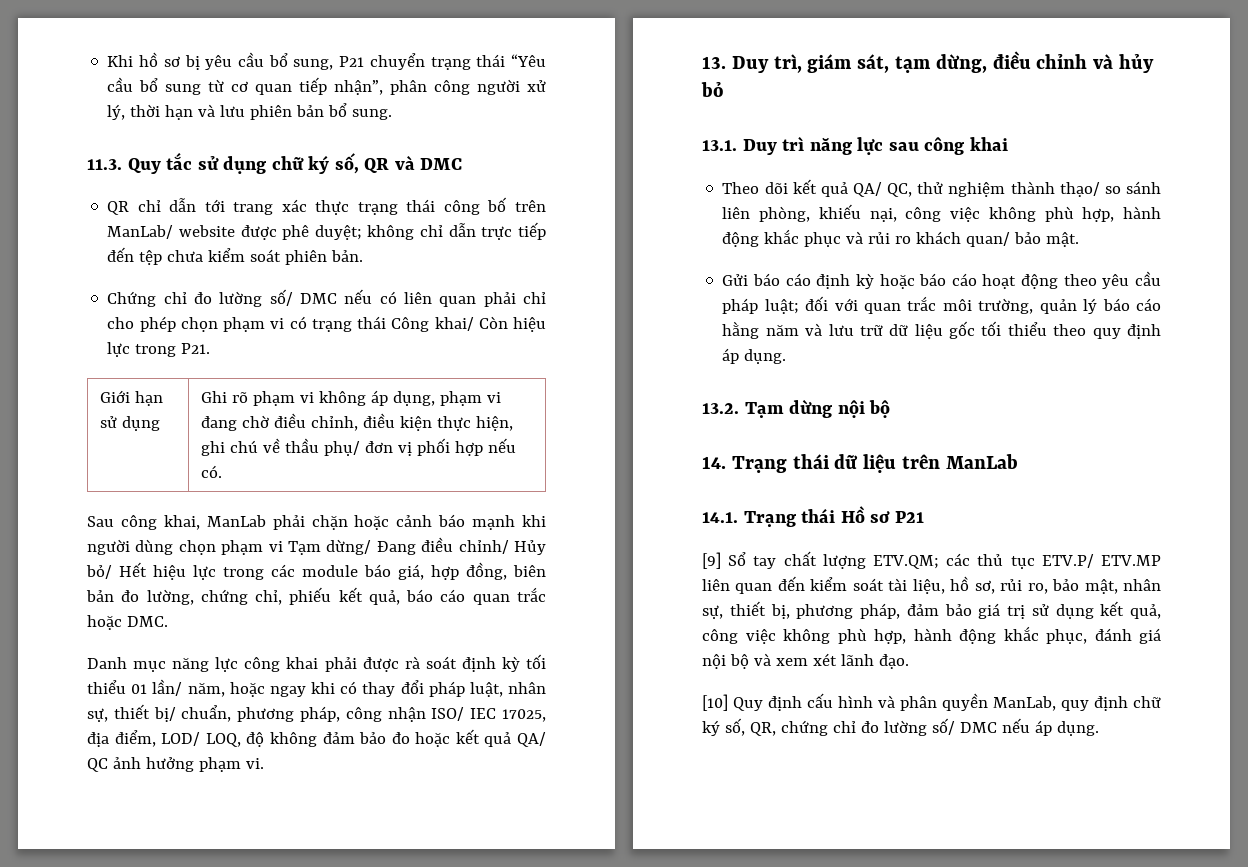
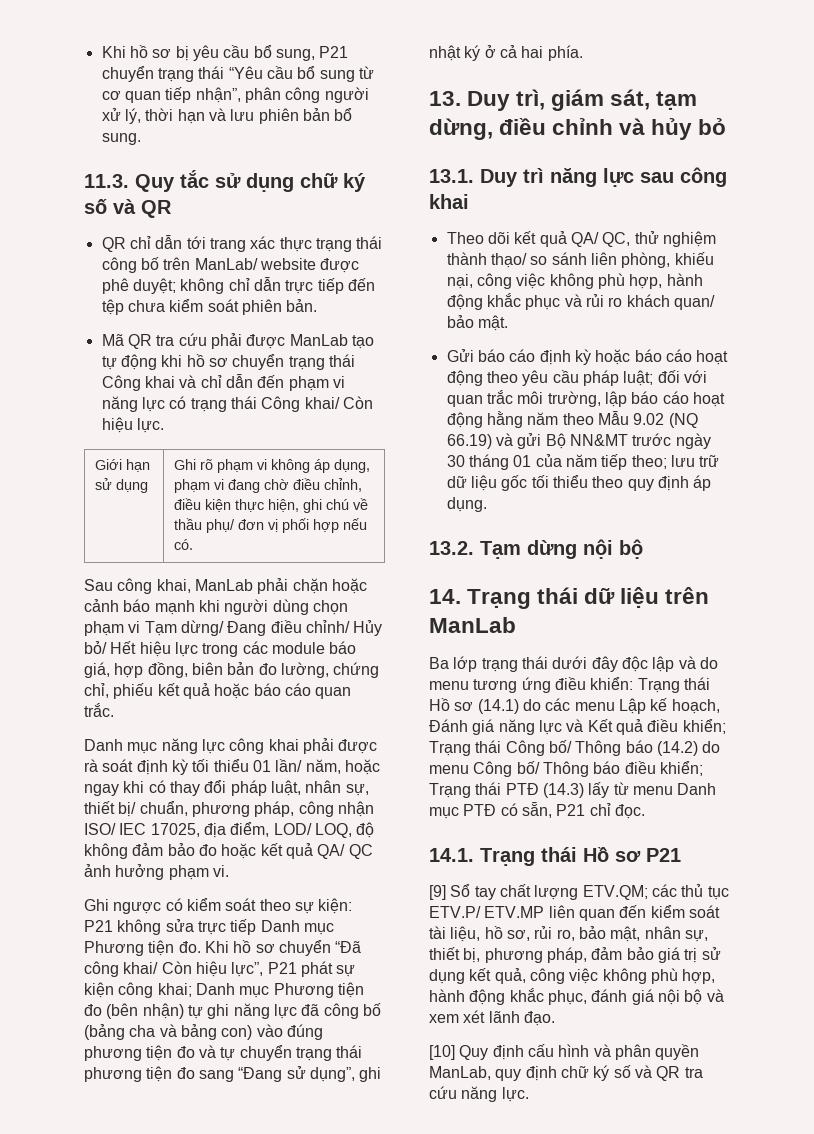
- 11.3. Quy tắc sử dụng chữ ký số, QR và DMC
+ 11.3. Quy tắc sử dụng chữ ký số và QR
- Chứng chỉ đo lường số/ DMC nếu có liên quan phải chỉ cho phép chọn phạm vi có trạng thái Công khai/ Còn hiệu lực trong P21.
+ Mã QR tra cứu phải được ManLab tạo tự động khi hồ sơ chuyển trạng thái Công khai và chỉ dẫn đến phạm vi năng lực có trạng thái Công khai/ Còn hiệu lực.
- Sau công khai, ManLab phải chặn hoặc cảnh báo mạnh khi người dùng chọn phạm vi Tạm dừng/ Đang điều chỉnh/ Hủy bỏ/ Hết hiệu lực trong các module báo giá, hợp đồng, biên bản đo lường, chứng chỉ, phiếu kết quả, báo cáo quan trắc hoặc DMC.
+ Sau công khai, ManLab phải chặn hoặc cảnh báo mạnh khi người dùng chọn phạm vi Tạm dừng/ Đang điều chỉnh/ Hủy bỏ/ Hết hiệu lực trong các module báo giá, hợp đồng, biên bản đo lường, chứng chỉ, phiếu kết quả hoặc báo cáo quan trắc.
+ Ghi ngược có kiểm soát theo sự kiện: P21 không sửa trực tiếp Danh mục Phương tiện đo. Khi hồ sơ chuyển “Đã công khai/ Còn hiệu lực”, P21 phát sự kiện công khai; Danh mục Phương tiện đo (bên nhận) tự ghi năng lực đã công bố (bảng cha và bảng con) vào đúng phương tiện đo và tự chuyển trạng thái phương tiện đo sang “Đang sử dụng”, ghi nhật ký ở cả hai phía.
- Gửi báo cáo định kỳ hoặc báo cáo hoạt động theo yêu cầu pháp luật; đối với quan trắc môi trường, quản lý báo cáo hằng năm và lưu trữ dữ liệu gốc tối thiểu theo quy định áp dụng.
+ Gửi báo cáo định kỳ hoặc báo cáo hoạt động theo yêu cầu pháp luật; đối với quan trắc môi trường, lập báo cáo hoạt động hằng năm theo Mẫu 9.02 (NQ 66.19) và gửi Bộ NN&MT trước ngày 30 tháng 01 của năm tiếp theo; lưu trữ dữ liệu gốc tối thiểu theo quy định áp dụng.
+ Ba lớp trạng thái dưới đây độc lập và do menu tương ứng điều khiển: Trạng thái Hồ sơ (14.1) do các menu Lập kế hoạch, Đánh giá năng lực và Kết quả điều khiển; Trạng thái Công bố/ Thông báo (14.2) do menu Công bố/ Thông báo điều khiển; Trạng thái PTĐ (14.3) lấy từ menu Danh mục PTĐ có sẵn, P21 chỉ đọc.
- [10] Quy định cấu hình và phân quyền ManLab, quy định chữ ký số, QR, chứng chỉ đo lường số/ DMC nếu áp dụng.
+ [10] Quy định cấu hình và phân quyền ManLab, quy định chữ ký số và QR tra cứu năng lực.

